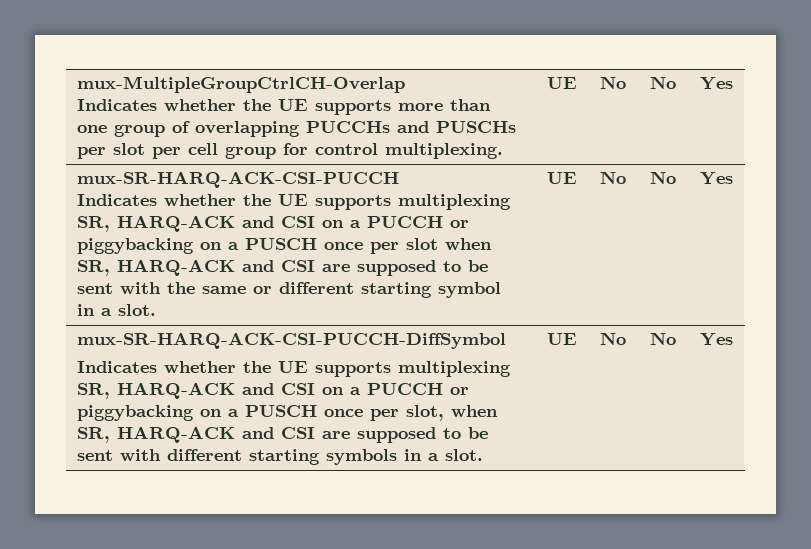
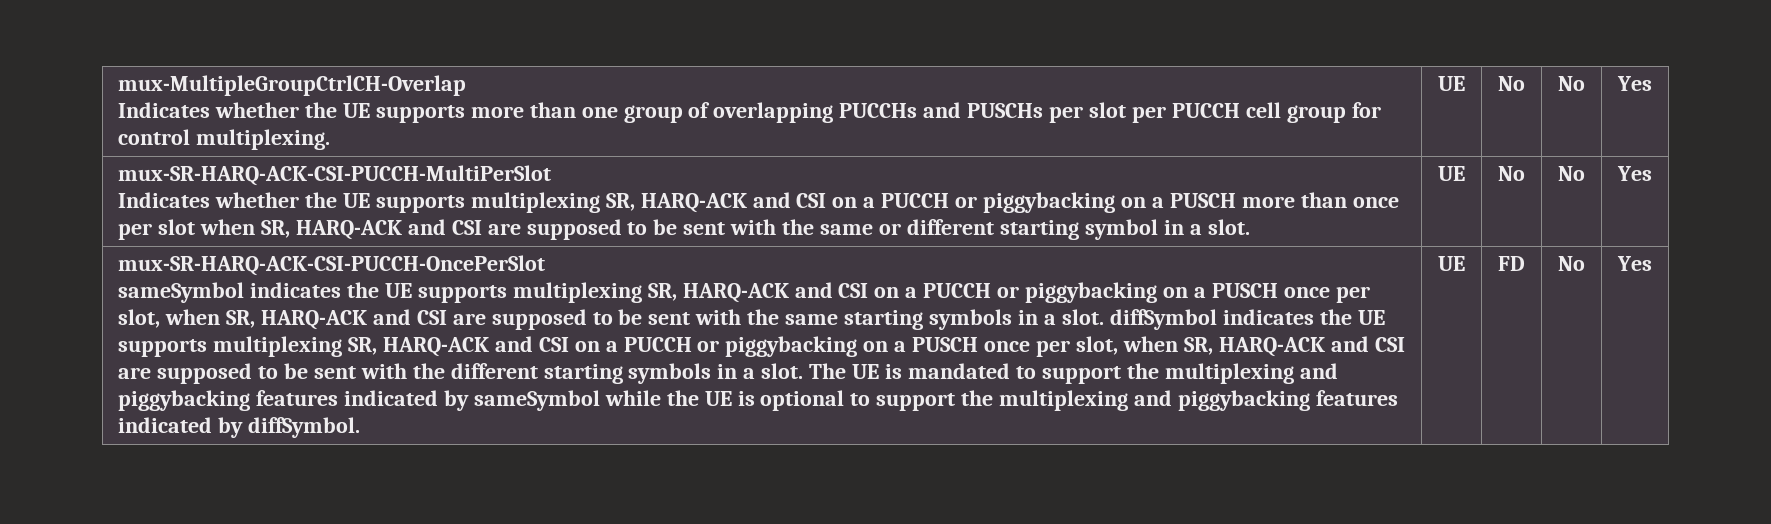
  mux-MultipleGroupCtrlCH-Overlap
- Indicates whether the UE supports more than one group of overlapping PUCCHs and PUSCHs per slot per cell group for control multiplexing. | UE | No | No | Yes
+ Indicates whether the UE supports more than one group of overlapping PUCCHs and PUSCHs per slot per PUCCH cell group for control multiplexing. | UE | No | No | Yes
- mux-SR-HARQ-ACK-CSI-PUCCH
+ mux-SR-HARQ-ACK-CSI-PUCCH-MultiPerSlot
- Indicates whether the UE supports multiplexing SR, HARQ-ACK and CSI on a PUCCH or piggybacking on a PUSCH once per slot when SR, HARQ-ACK and CSI are supposed to be sent with the same or different starting symbol in a slot.
+ Indicates whether the UE supports multiplexing SR, HARQ-ACK and CSI on a PUCCH or piggybacking on a PUSCH more than once per slot when SR, HARQ-ACK and CSI are supposed to be sent with the same or different starting symbol in a slot.
- mux-SR-HARQ-ACK-CSI-PUCCH-DiffSymbol
- Indicates whether the UE supports multiplexing SR, HARQ-ACK and CSI on a PUCCH or piggybacking on a PUSCH once per slot, when SR, HARQ-ACK and CSI are supposed to be sent with different starting symbols in a slot. | UE | No
+ mux-SR-HARQ-ACK-CSI-PUCCH-OncePerSlot
+ sameSymbol indicates the UE supports multiplexing SR, HARQ-ACK and CSI on a PUCCH or piggybacking on a PUSCH once per slot, when SR, HARQ-ACK and CSI are supposed to be sent with the same starting symbols in a slot. diffSymbol indicates the UE supports multiplexing SR, HARQ-ACK and CSI on a PUCCH or piggybacking on a PUSCH once per slot, when SR, HARQ-ACK and CSI are supposed to be sent with the different starting symbols in a slot. The UE is mandated to support the multiplexing and piggybacking features indicated by sameSymbol while the UE is optional to support the multiplexing and piggybacking features indicated by diffSymbol. | UE | FD

